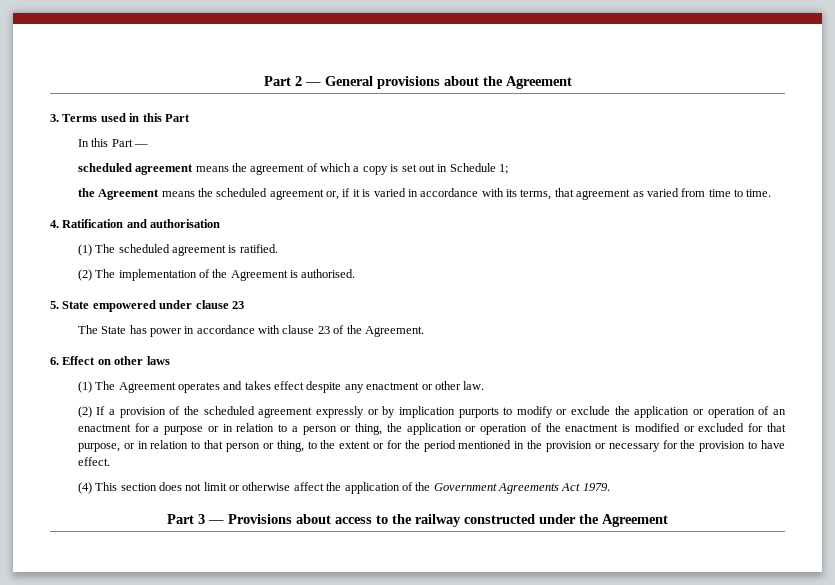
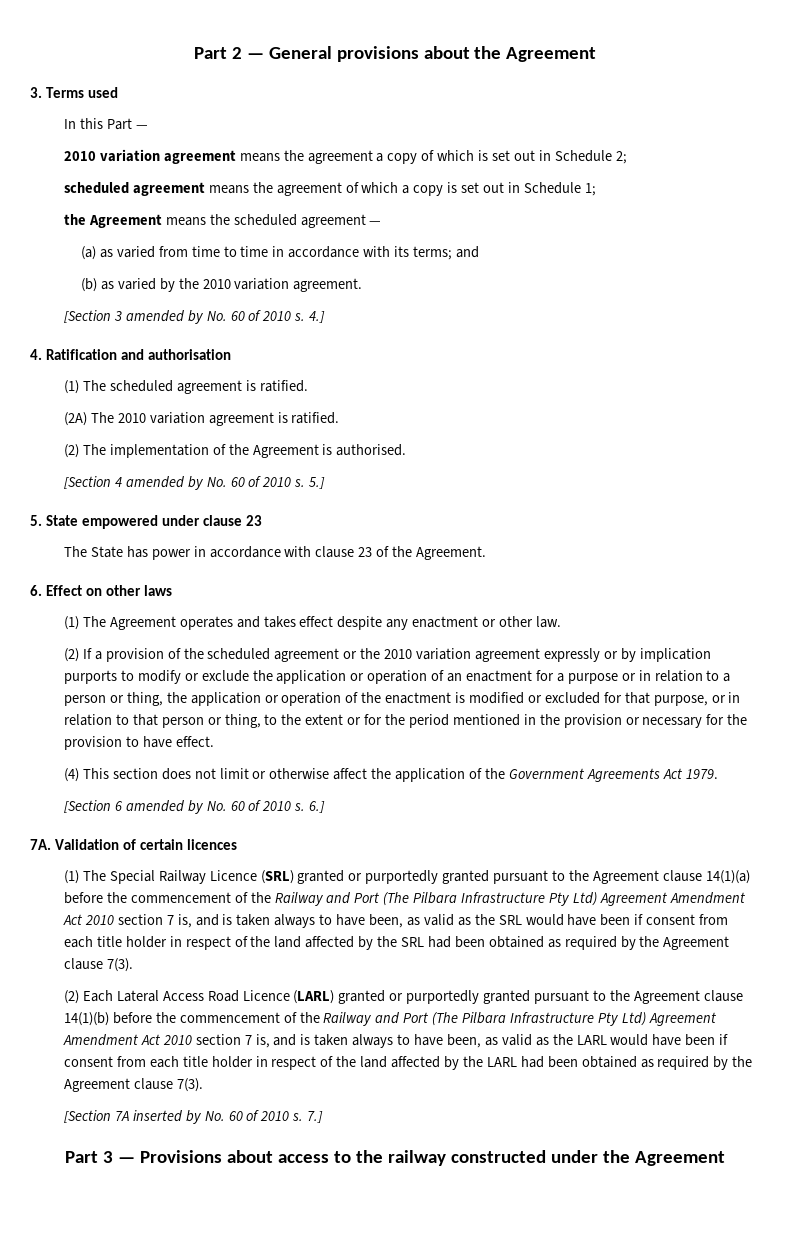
- 3. Terms used in this Part
+ 3. Terms used
+ 2010 variation agreement means the agreement a copy of which is set out in Schedule 2;
- the Agreement means the scheduled agreement or, if it is varied in accordance with its terms, that agreement as varied from time to time.
+ the Agreement means the scheduled agreement —
+ (a) as varied from time to time in accordance with its terms; and
+ (b) as varied by the 2010 variation agreement.
+ [Section 3 amended by No. 60 of 2010 s. 4.]
+ (2A) The 2010 variation agreement is ratified.
+ [Section 4 amended by No. 60 of 2010 s. 5.]
- (2) If a provision of the scheduled agreement expressly or by implication purports to modify or exclude the application or operation of an enactment for a purpose or in relation to a person or thing, the application or operation of the enactment is modified or excluded for that purpose, or in relation to that person or thing, to the extent or for the period mentioned in the provision or necessary for the provision to have effect.
+ (2) If a provision of the scheduled agreement or the 2010 variation agreement expressly or by implication purports to modify or exclude the application or operation of an enactment for a purpose or in relation to a person or thing, the application or operation of the enactment is modified or excluded for that purpose, or in relation to that person or thing, to the extent or for the period mentioned in the provision or necessary for the provision to have effect.
+ [Section 6 amended by No. 60 of 2010 s. 6.]
+ 7A. Validation of certain licences
+ (1) The Special Railway Licence (SRL) granted or purportedly granted pursuant to the Agreement clause 14(1)(a) before the commencement of the Railway and Port (The Pilbara Infrastructure Pty Ltd) Agreement Amendment Act 2010 section 7 is, and is taken always to have been, as valid as the SRL would have been if consent from each title holder in respect of the land affected by the SRL had been obtained as required by the Agreement clause 7(3).
+ (2) Each Lateral Access Road Licence (LARL) granted or purportedly granted pursuant to the Agreement clause 14(1)(b) before the commencement of the Railway and Port (The Pilbara Infrastructure Pty Ltd) Agreement Amendment Act 2010 section 7 is, and is taken always to have been, as valid as the LARL would have been if consent from each title holder in respect of the land affected by the LARL had been obtained as required by the Agreement clause 7(3).
+ [Section 7A inserted by No. 60 of 2010 s. 7.]

